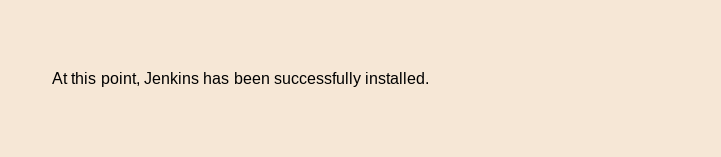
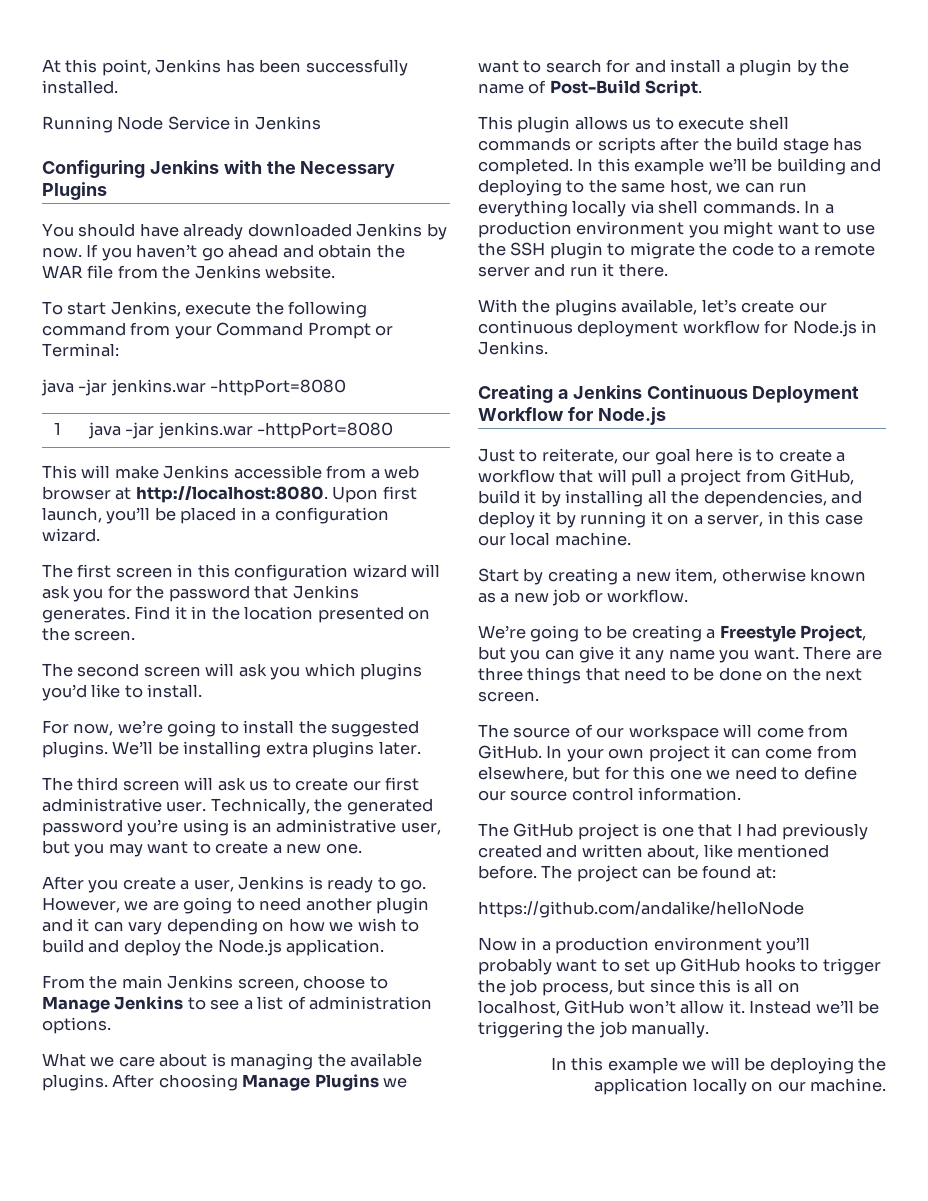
+ Running Node Service in Jenkins
+ Configuring Jenkins with the Necessary Plugins
+ You should have already downloaded Jenkins by now. If you haven’t go ahead and obtain the WAR file from the Jenkins website.
+ To start Jenkins, execute the following command from your Command Prompt or Terminal:
+ java -jar jenkins.war -httpPort=8080
+ 1 | java -jar jenkins.war -httpPort=8080
+ This will make Jenkins accessible from a web browser at http://localhost:8080. Upon first launch, you’ll be placed in a configuration wizard.
+ The first screen in this configuration wizard will ask you for the password that Jenkins generates. Find it in the location presented on the screen.
+ The second screen will ask you which plugins you’d like to install.
+ For now, we’re going to install the suggested plugins. We’ll be installing extra plugins later.
+ The third screen will ask us to create our first administrative user. Technically, the generated password you’re using is an administrative user, but you may want to create a new one.
+ After you create a user, Jenkins is ready to go. However, we are going to need another plugin and it can vary depending on how we wish to build and deploy the Node.js application.
+ From the main Jenkins screen, choose to Manage Jenkins to see a list of administration options.
+ What we care about is managing the available plugins. After choosing Manage Plugins we want to search for and install a plugin by the name of Post-Build Script.
+ This plugin allows us to execute shell commands or scripts after the build stage has completed. In this example we’ll be building and deploying to the same host, we can run everything locally via shell commands. In a production environment you might want to use the SSH plugin to migrate the code to a remote server and run it there.
+ With the plugins available, let’s create our continuous deployment workflow for Node.js in Jenkins.
+ Creating a Jenkins Continuous Deployment Workflow for Node.js
+ Just to reiterate, our goal here is to create a workflow that will pull a project from GitHub, build it by installing all the dependencies, and deploy it by running it on a server, in this case our local machine.
+ Start by creating a new item, otherwise known as a new job or workflow.
+ We’re going to be creating a Freestyle Project, but you can give it any name you want. There are three things that need to be done on the next screen.
+ The source of our workspace will come from GitHub. In your own project it can come from elsewhere, but for this one we need to define our source control information.
+ The GitHub project is one that I had previously created and written about, like mentioned before. The project can be found at:
+ https://github.com/andalike/helloNode
+ Now in a production environment you’ll probably want to set up GitHub hooks to trigger the job process, but since this is all on localhost, GitHub won’t allow it. Instead we’ll be triggering the job manually.
+ In this example we will be deploying the application locally on our machine.

